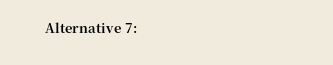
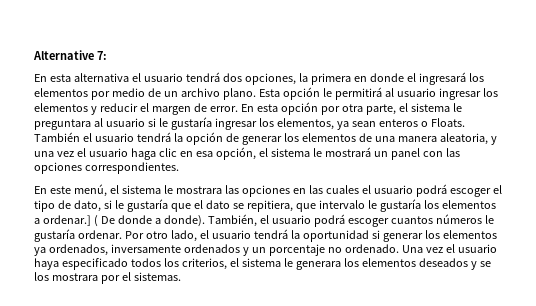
+ En esta alternativa el usuario tendrá dos opciones, la primera en donde el ingresará los elementos por medio de un archivo plano. Esta opción le permitirá al usuario ingresar los elementos y reducir el margen de error. En esta opción por otra parte, el sistema le preguntara al usuario si le gustaría ingresar los elementos, ya sean enteros o Floats. También el usuario tendrá la opción de generar los elementos de una manera aleatoria, y una vez el usuario haga clic en esa opción, el sistema le mostrará un panel con las opciones correspondientes.
+ En este menú, el sistema le mostrara las opciones en las cuales el usuario podrá escoger el tipo de dato, si le gustaría que el dato se repitiera, que intervalo le gustaría los elementos a ordenar.] ( De donde a donde). También, el usuario podrá escoger cuantos números le gustaría ordenar. Por otro lado, el usuario tendrá la oportunidad si generar los elementos ya ordenados, inversamente ordenados y un porcentaje no ordenado. Una vez el usuario haya especificado todos los criterios, el sistema le generara los elementos deseados y se los mostrara por el sistemas.

